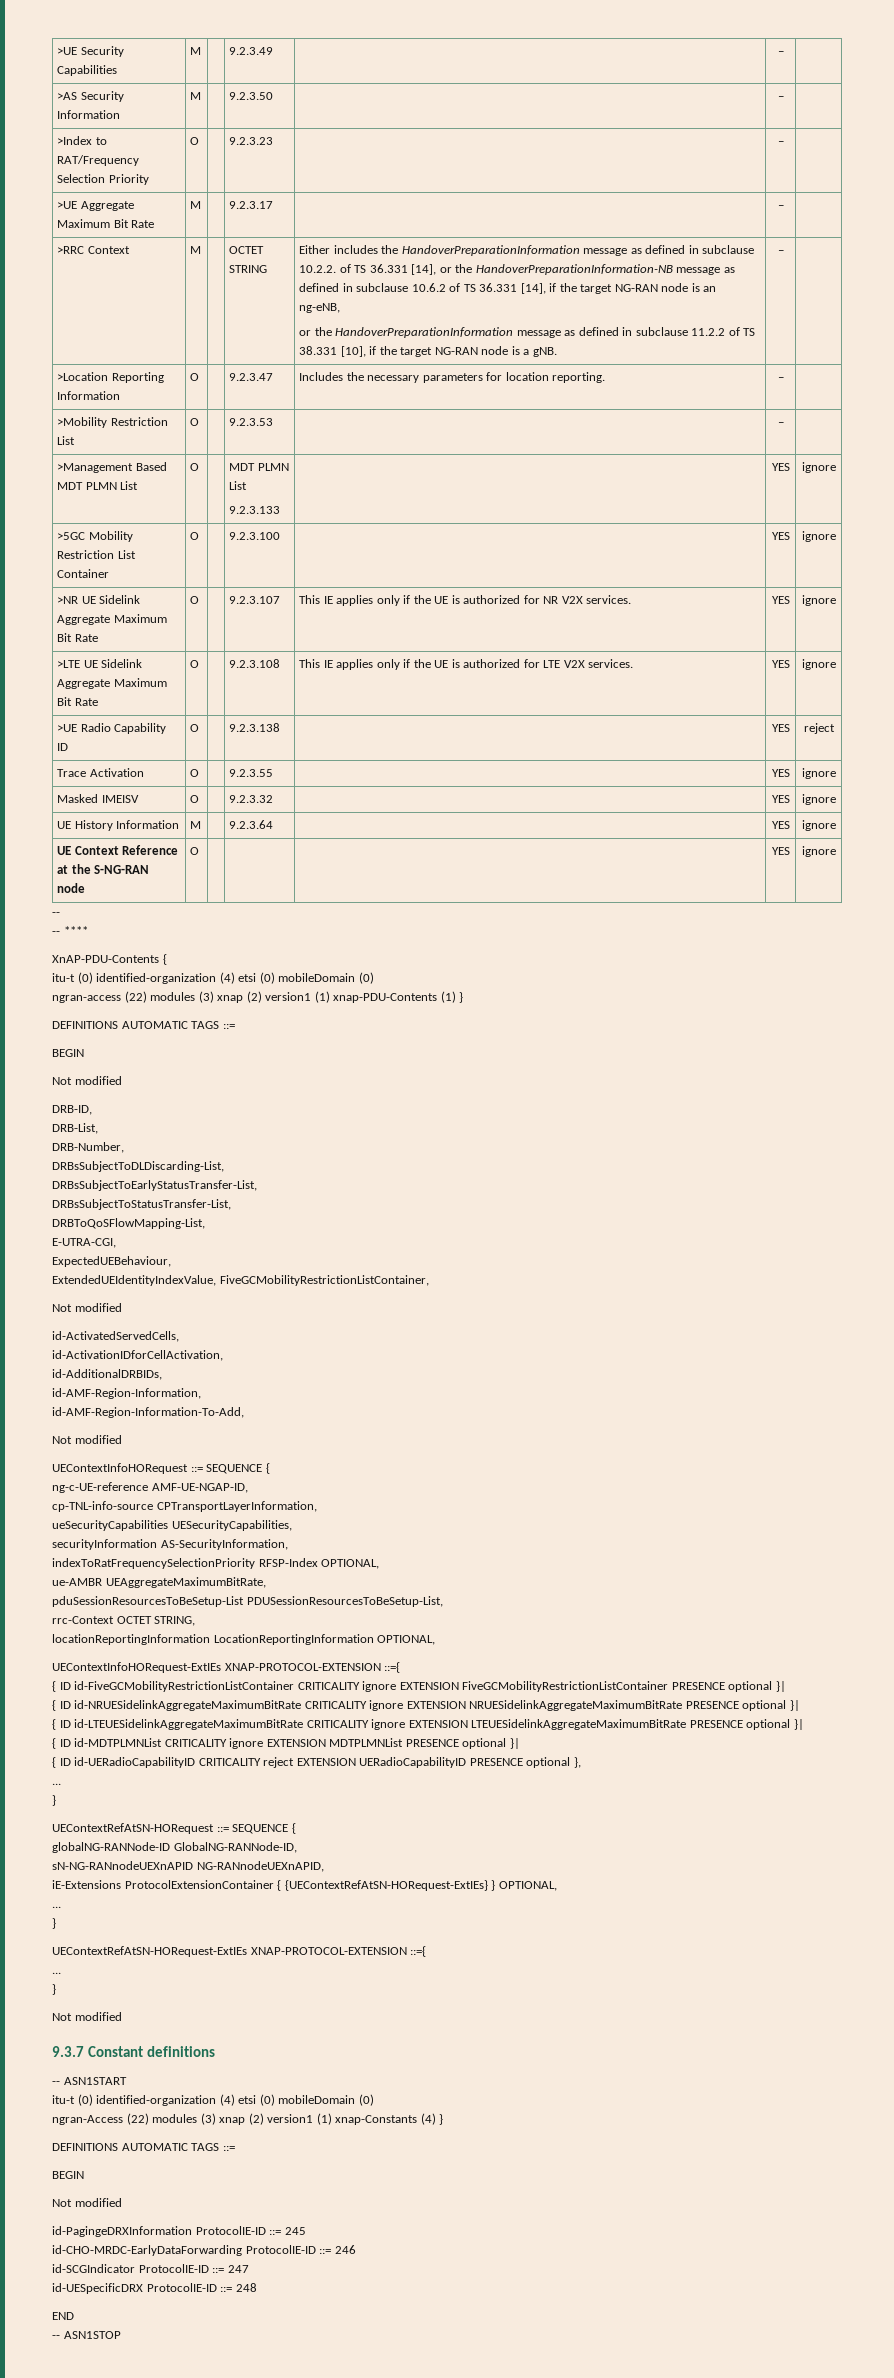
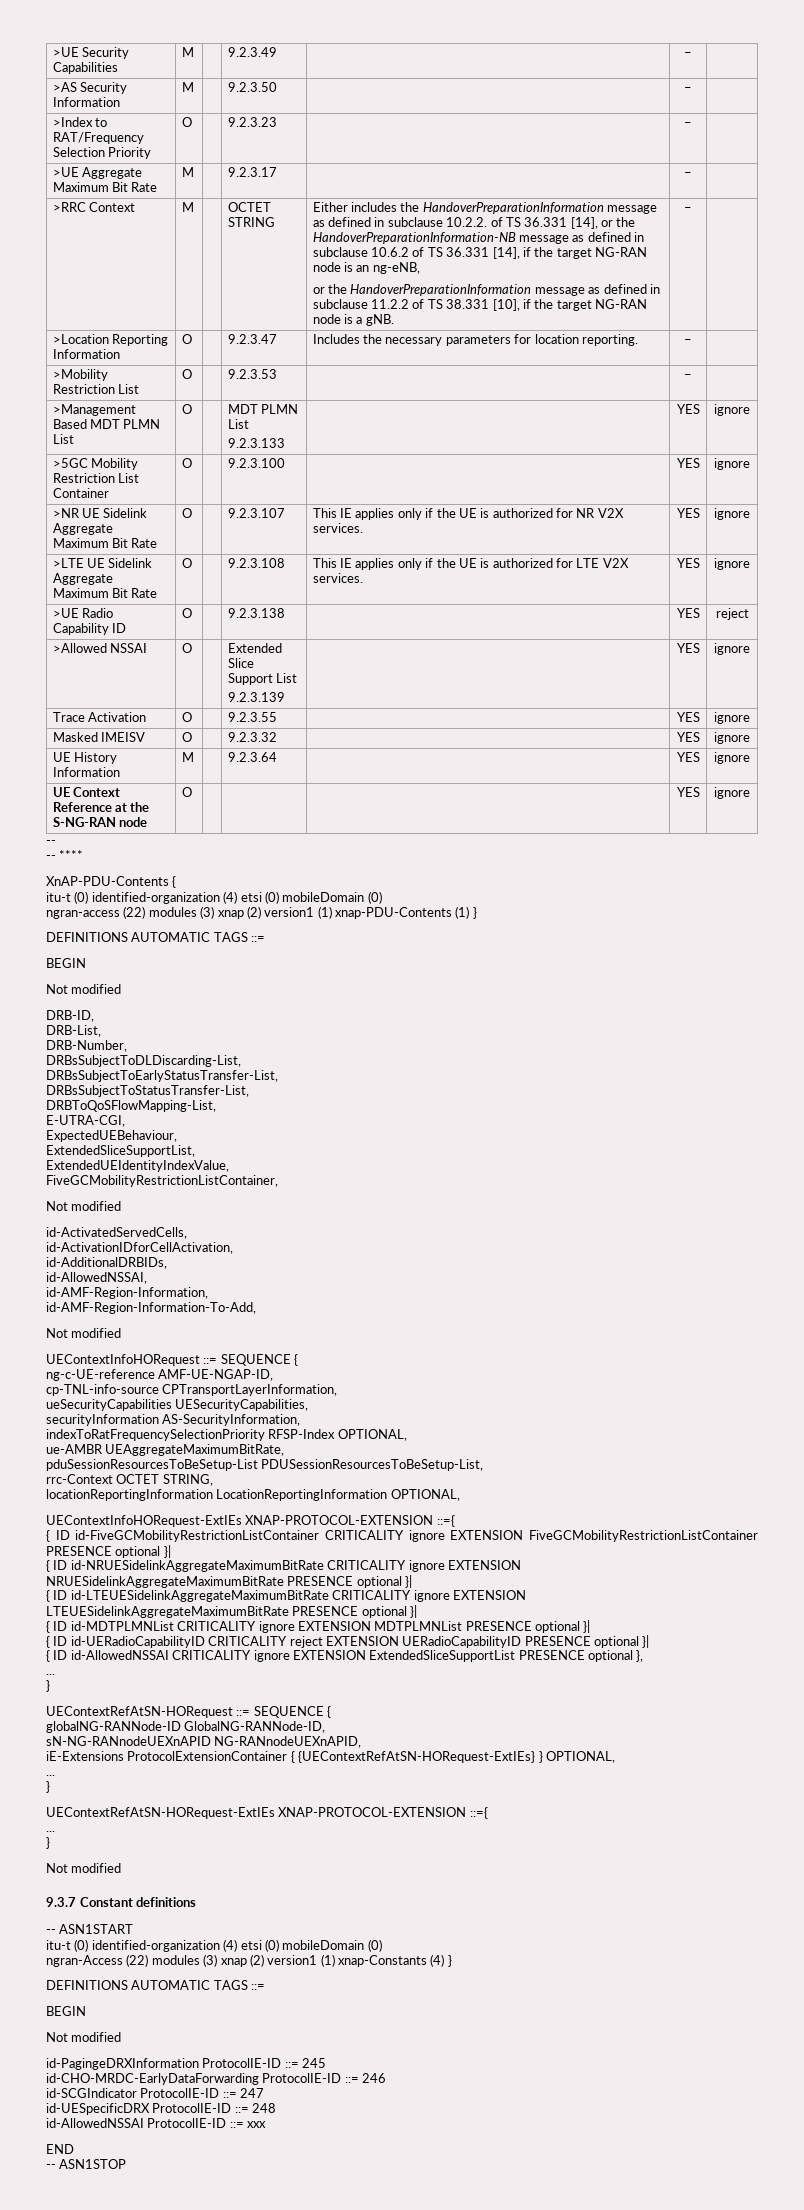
+ >Allowed NSSAI | O | | Extended Slice Support List
+ 9.2.3.139 | | YES | ignore
+ ExtendedSliceSupportList,
- ExtendedUEIdentityIndexValue, FiveGCMobilityRestrictionListContainer,
+ ExtendedUEIdentityIndexValue,
+ FiveGCMobilityRestrictionListContainer,
+ id-AllowedNSSAI,
- { ID id-UERadioCapabilityID CRITICALITY reject EXTENSION UERadioCapabilityID PRESENCE optional },
+ { ID id-UERadioCapabilityID CRITICALITY reject EXTENSION UERadioCapabilityID PRESENCE optional }|
+ { ID id-AllowedNSSAI CRITICALITY ignore EXTENSION ExtendedSliceSupportList PRESENCE optional },
+ id-AllowedNSSAI ProtocolIE-ID ::= xxx

